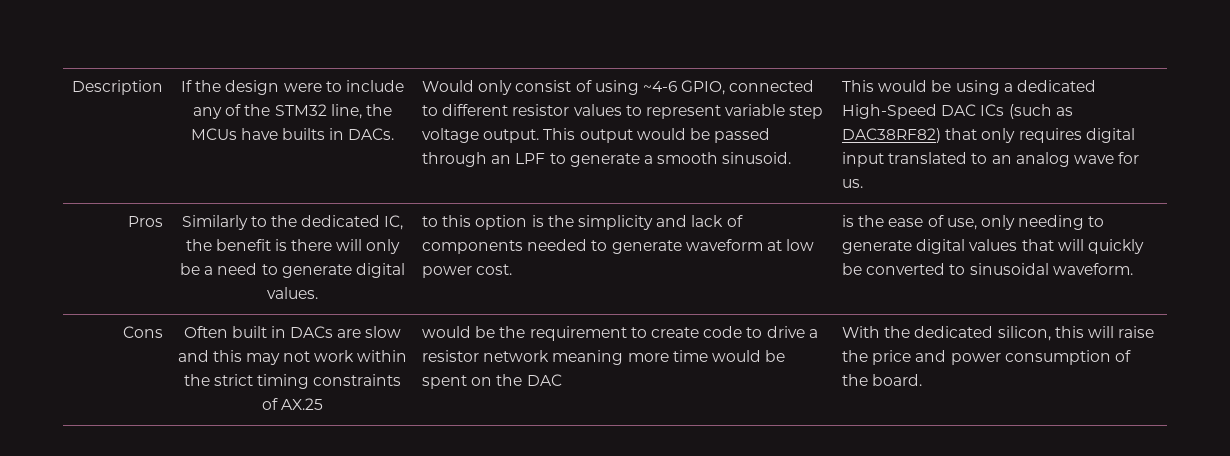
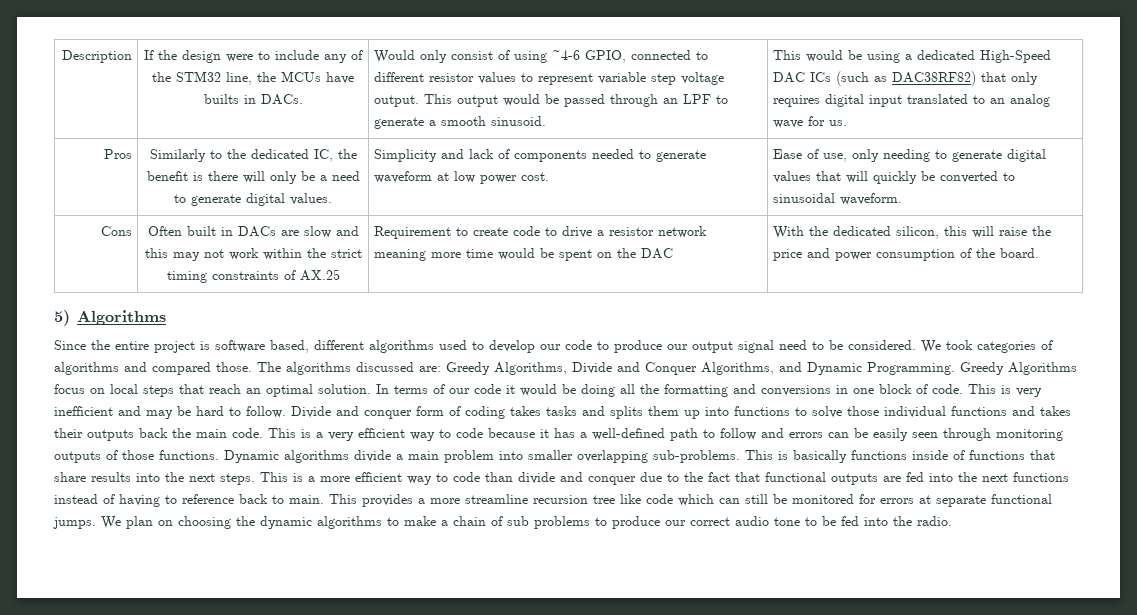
- to this option is the simplicity and lack of components needed to generate waveform at low power cost.
+ Simplicity and lack of components needed to generate waveform at low power cost.
- is the ease of use, only needing to generate digital values that will quickly be converted to sinusoidal waveform.
+ Ease of use, only needing to generate digital values that will quickly be converted to sinusoidal waveform.
- would be the requirement to create code to drive a resistor network meaning more time would be spent on the DAC
+ Requirement to create code to drive a resistor network meaning more time would be spent on the DAC
+ 5) Algorithms
+ Since the entire project is software based, different algorithms used to develop our code to produce our output signal need to be considered. We took categories of algorithms and compared those. The algorithms discussed are: Greedy Algorithms, Divide and Conquer Algorithms, and Dynamic Programming. Greedy Algorithms focus on local steps that reach an optimal solution. In terms of our code it would be doing all the formatting and conversions in one block of code. This is very inefficient and may be hard to follow. Divide and conquer form of coding takes tasks and splits them up into functions to solve those individual functions and takes their outputs back the main code. This is a very efficient way to code because it has a well-defined path to follow and errors can be easily seen through monitoring outputs of those functions. Dynamic algorithms divide a main problem into smaller overlapping sub-problems. This is basically functions inside of functions that share results into the next steps. This is a more efficient way to code than divide and conquer due to the fact that functional outputs are fed into the next functions instead of having to reference back to main. This provides a more streamline recursion tree like code which can still be monitored for errors at separate functional jumps. We plan on choosing the dynamic algorithms to make a chain of sub problems to produce our correct audio tone to be fed into the radio.

